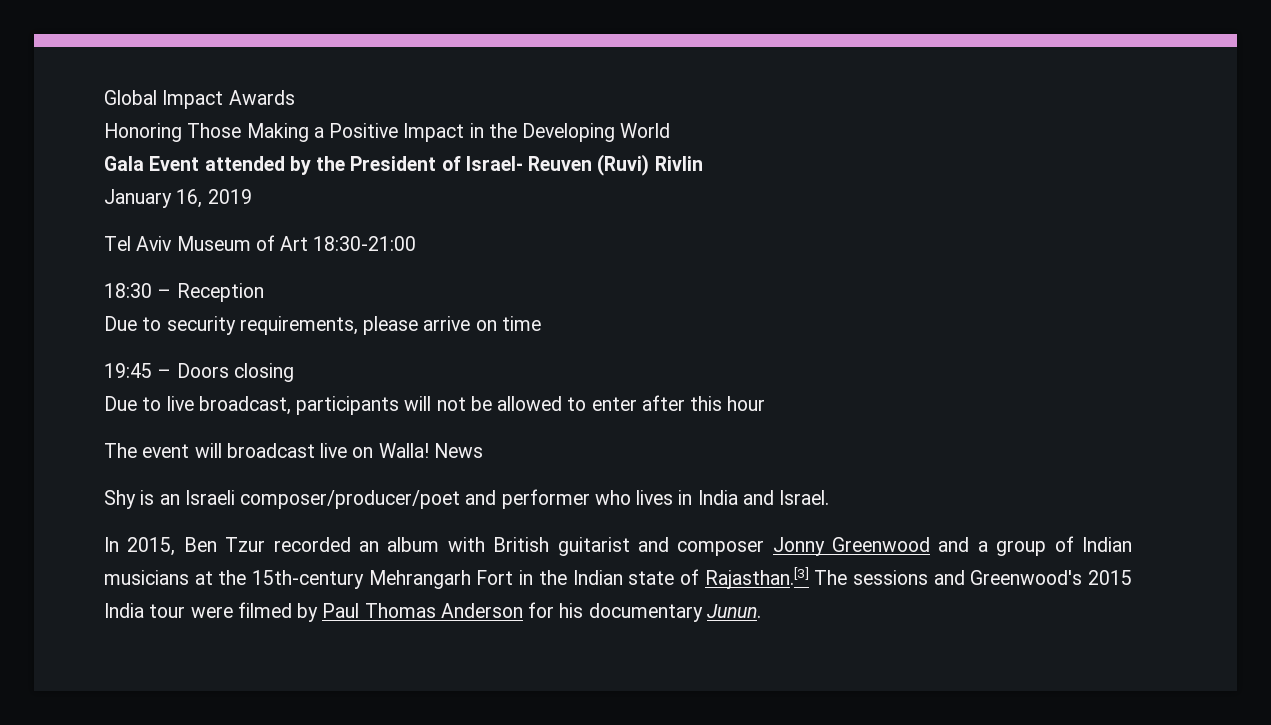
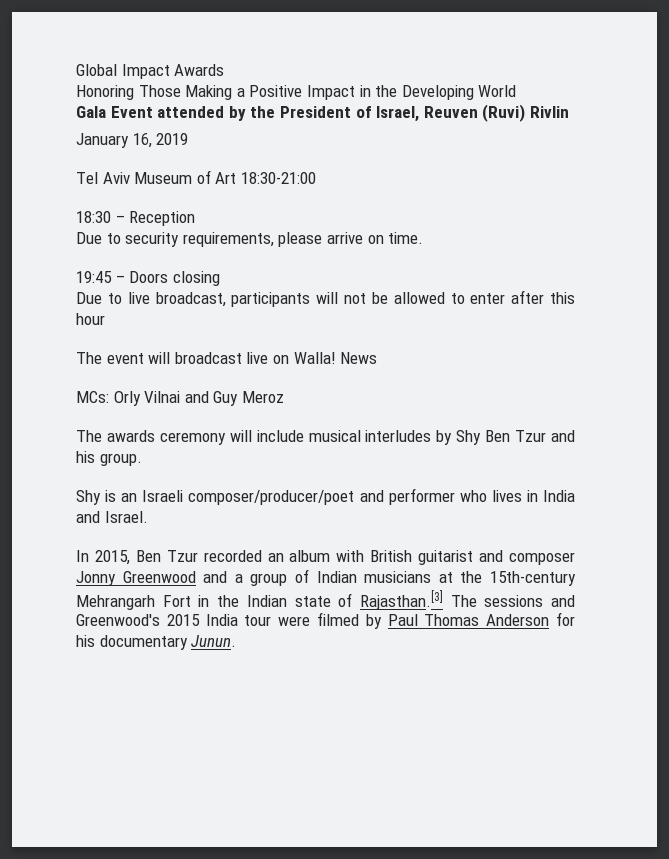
- Gala Event attended by the President of Israel- Reuven (Ruvi) Rivlin
+ Gala Event attended by the President of Israel, Reuven (Ruvi) Rivlin
- Due to security requirements, please arrive on time
+ Due to security requirements, please arrive on time.
+ MCs: Orly Vilnai and Guy Meroz
+ The awards ceremony will include musical interludes by Shy Ben Tzur and his group.

